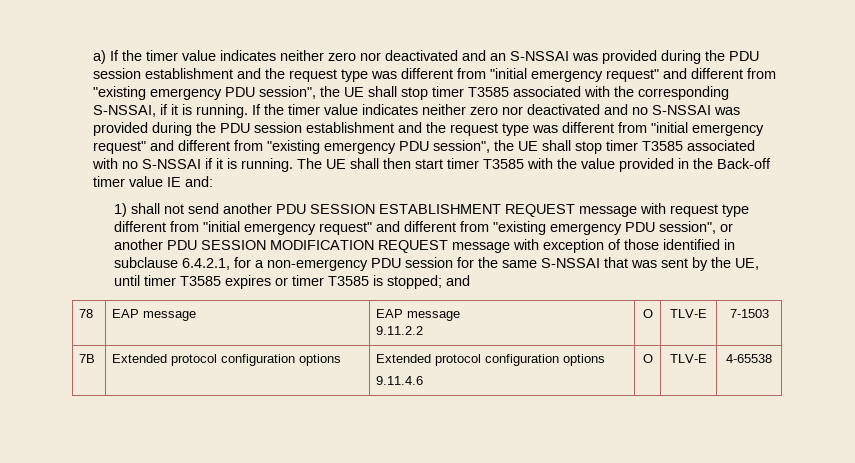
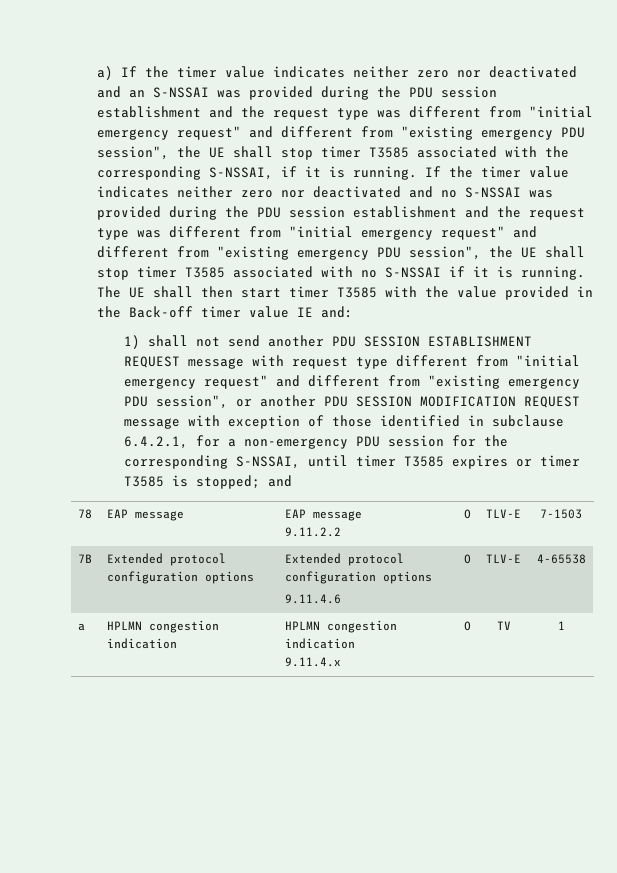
- 1) shall not send another PDU SESSION ESTABLISHMENT REQUEST message with request type different from "initial emergency request" and different from "existing emergency PDU session", or another PDU SESSION MODIFICATION REQUEST message with exception of those identified in subclause 6.4.2.1, for a non-emergency PDU session for the same S-NSSAI that was sent by the UE, until timer T3585 expires or timer T3585 is stopped; and
+ 1) shall not send another PDU SESSION ESTABLISHMENT REQUEST message with request type different from "initial emergency request" and different from "existing emergency PDU session", or another PDU SESSION MODIFICATION REQUEST message with exception of those identified in subclause 6.4.2.1, for a non-emergency PDU session for the corresponding S-NSSAI, until timer T3585 expires or timer T3585 is stopped; and
+ a | HPLMN congestion indication | HPLMN congestion indication
+ 9.11.4.x | O | TV | 1

